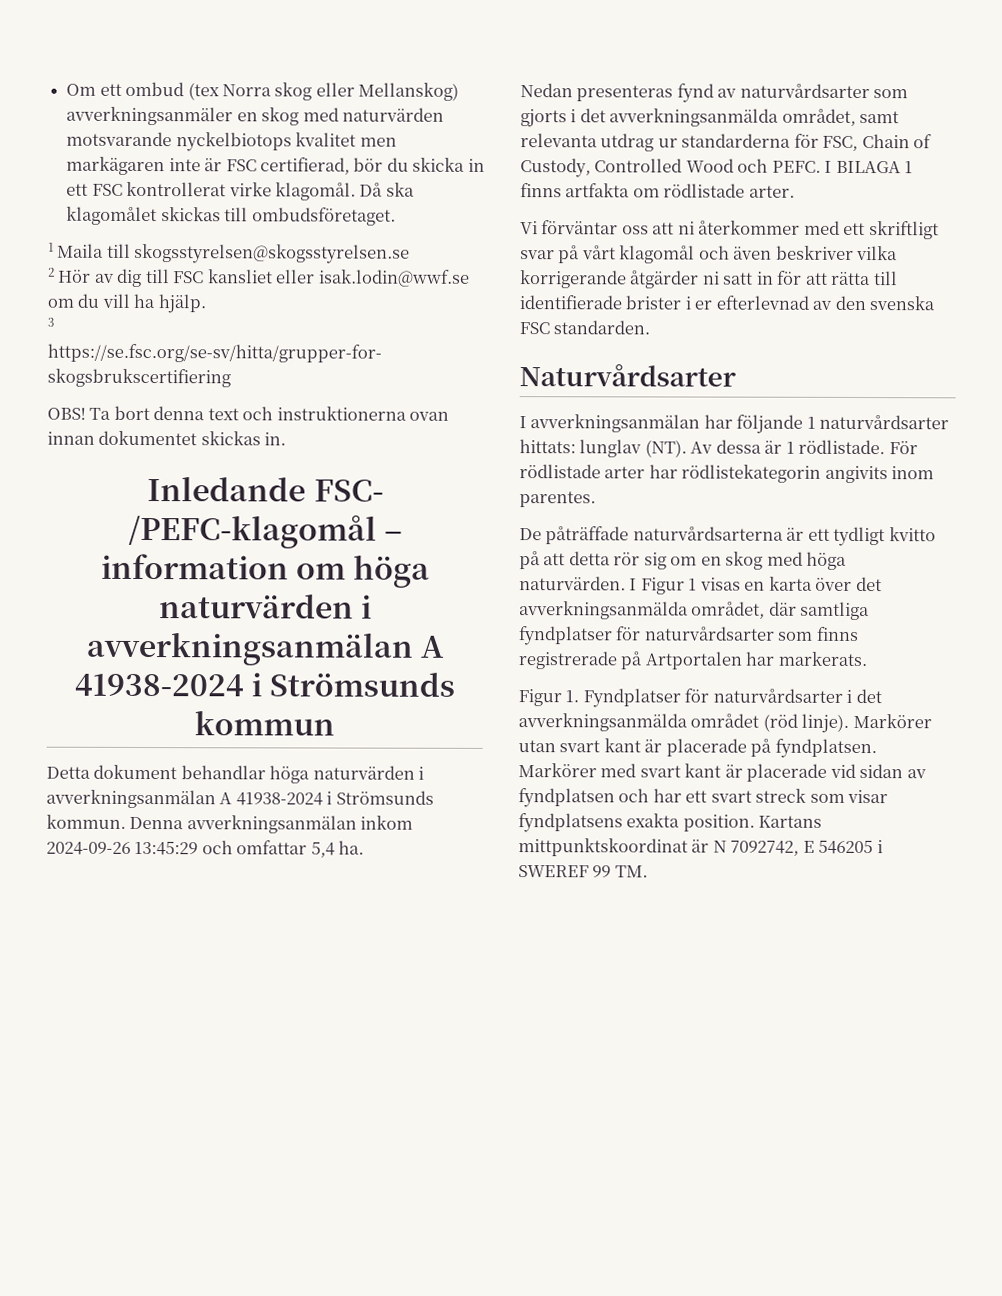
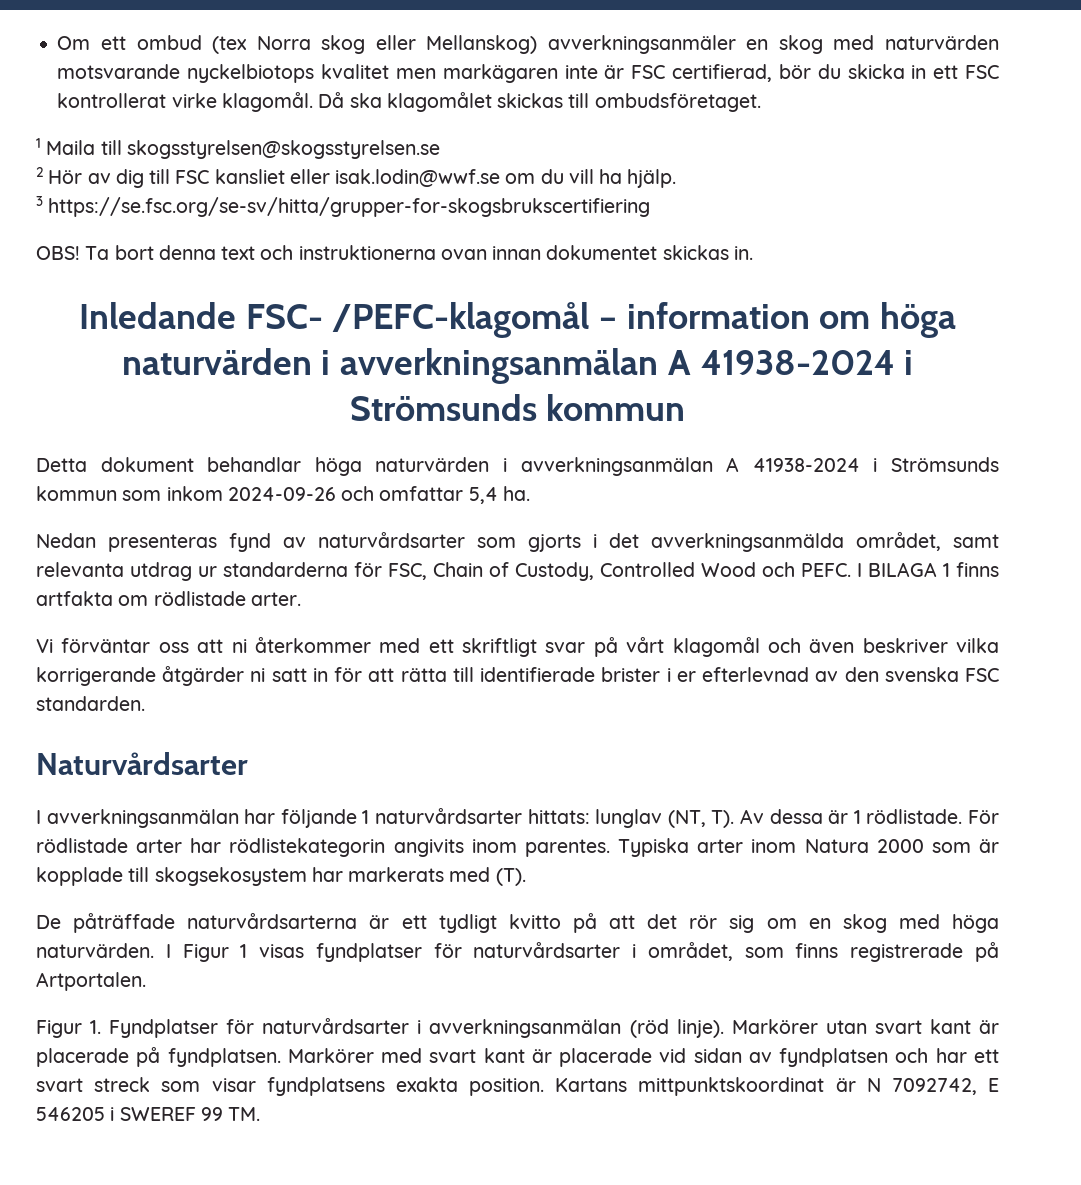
- Detta dokument behandlar höga naturvärden i avverkningsanmälan A 41938-2024 i Strömsunds kommun. Denna avverkningsanmälan inkom 2024-09-26 13:45:29 och omfattar 5,4 ha.
+ Detta dokument behandlar höga naturvärden i avverkningsanmälan A 41938-2024 i Strömsunds kommun som inkom 2024-09-26 och omfattar 5,4 ha.
- I avverkningsanmälan har följande 1 naturvårdsarter hittats: lunglav (NT). Av dessa är 1 rödlistade.
+ I avverkningsanmälan har följande 1 naturvårdsarter hittats: lunglav (NT, T). Av dessa är 1 rödlistade.
+ Typiska arter inom Natura 2000 som är kopplade till skogsekosystem har markerats med (T).
- De påträffade naturvårdsarterna är ett tydligt kvitto på att detta rör sig om en skog med höga naturvärden.
+ De påträffade naturvårdsarterna är ett tydligt kvitto på att det rör sig om en skog med höga naturvärden.
- I Figur 1 visas en karta över det avverkningsanmälda området, där samtliga fyndplatser för naturvårdsarter som finns registrerade på Artportalen har markerats.
+ I Figur 1 visas fyndplatser för naturvårdsarter i området, som finns registrerade på Artportalen.
- Figur 1. Fyndplatser för naturvårdsarter i det avverkningsanmälda området (röd linje).
+ Figur 1. Fyndplatser för naturvårdsarter i avverkningsanmälan (röd linje).

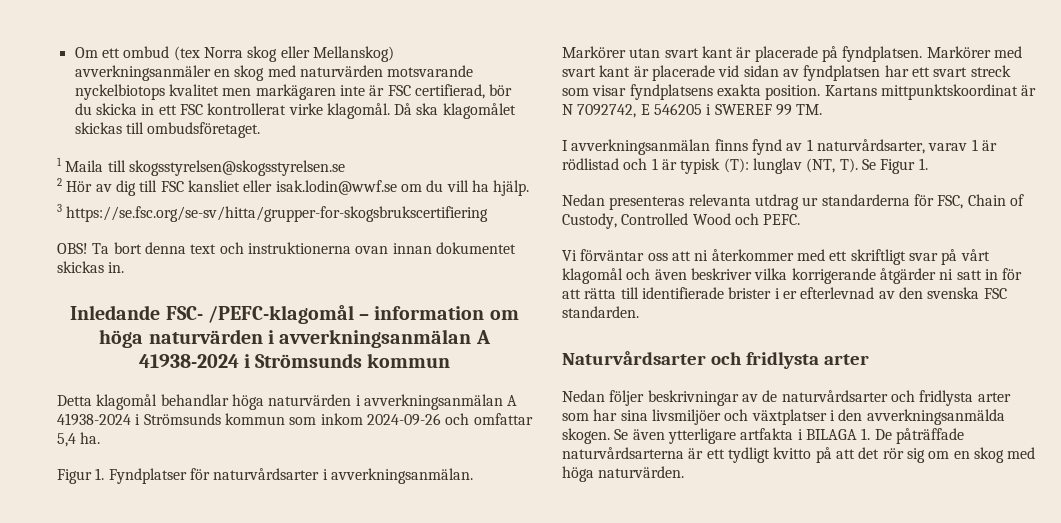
- Detta dokument behandlar höga naturvärden i avverkningsanmälan A 41938-2024 i Strömsunds kommun som inkom 2024-09-26 och omfattar 5,4 ha.
+ Detta klagomål behandlar höga naturvärden i avverkningsanmälan A 41938-2024 i Strömsunds kommun som inkom 2024-09-26 och omfattar 5,4 ha.
- Nedan presenteras fynd av naturvårdsarter som gjorts i det avverkningsanmälda området, samt relevanta utdrag ur standarderna för FSC, Chain of Custody, Controlled Wood och PEFC. I BILAGA 1 finns artfakta om rödlistade arter.
+ Figur 1. Fyndplatser för naturvårdsarter i avverkningsanmälan. Markörer utan svart kant är placerade på fyndplatsen. Markörer med svart kant är placerade vid sidan av fyndplatsen har ett svart streck som visar fyndplatsens exakta position. Kartans mittpunktskoordinat är N 7092742, E 546205 i SWEREF 99 TM.
+ I avverkningsanmälan finns fynd av 1 naturvårdsarter, varav 1 är rödlistad och 1 är typisk (T): lunglav (NT, T). Se Figur 1.
+ Nedan presenteras relevanta utdrag ur standarderna för FSC, Chain of Custody, Controlled Wood och PEFC.
- Naturvårdsarter
- I avverkningsanmälan har följande 1 naturvårdsarter hittats: lunglav (NT, T). Av dessa är 1 rödlistade. För rödlistade arter har rödlistekategorin angivits inom parentes. Typiska arter inom Natura 2000 som är kopplade till skogsekosystem har markerats med (T).
- De påträffade naturvårdsarterna är ett tydligt kvitto på att det rör sig om en skog med höga naturvärden. I Figur 1 visas fyndplatser för naturvårdsarter i området, som finns registrerade på Artportalen.
- Figur 1. Fyndplatser för naturvårdsarter i avverkningsanmälan (röd linje). Markörer utan svart kant är placerade på fyndplatsen. Markörer med svart kant är placerade vid sidan av fyndplatsen och har ett svart streck som visar fyndplatsens exakta position. Kartans mittpunktskoordinat är N 7092742, E 546205 i SWEREF 99 TM.
+ Naturvårdsarter och fridlysta arter
+ Nedan följer beskrivningar av de naturvårdsarter och fridlysta arter som har sina livsmiljöer och växtplatser i den avverkningsanmälda skogen. Se även ytterligare artfakta i BILAGA 1. De påträffade naturvårdsarterna är ett tydligt kvitto på att det rör sig om en skog med höga naturvärden.

